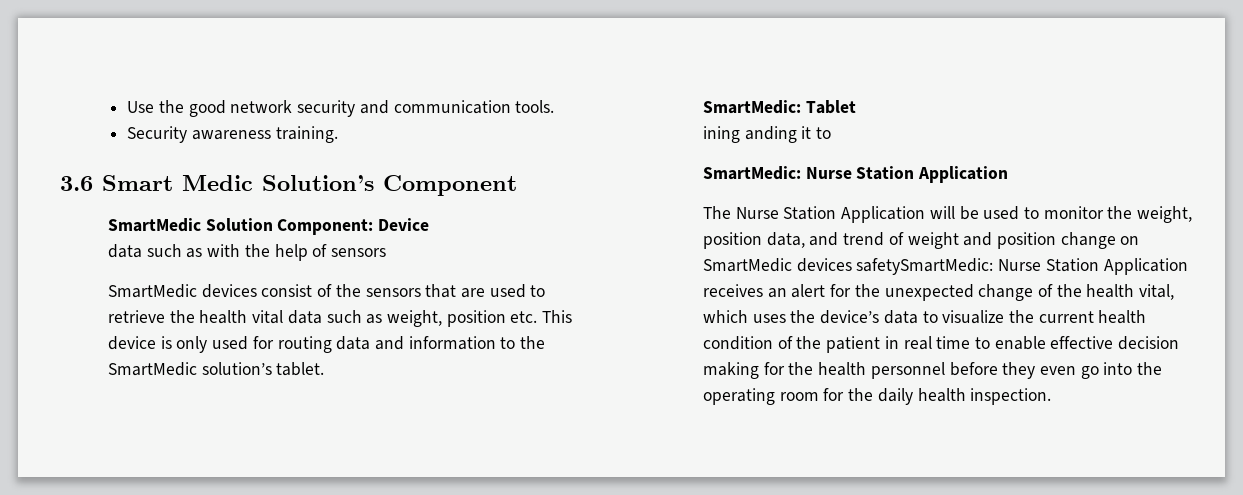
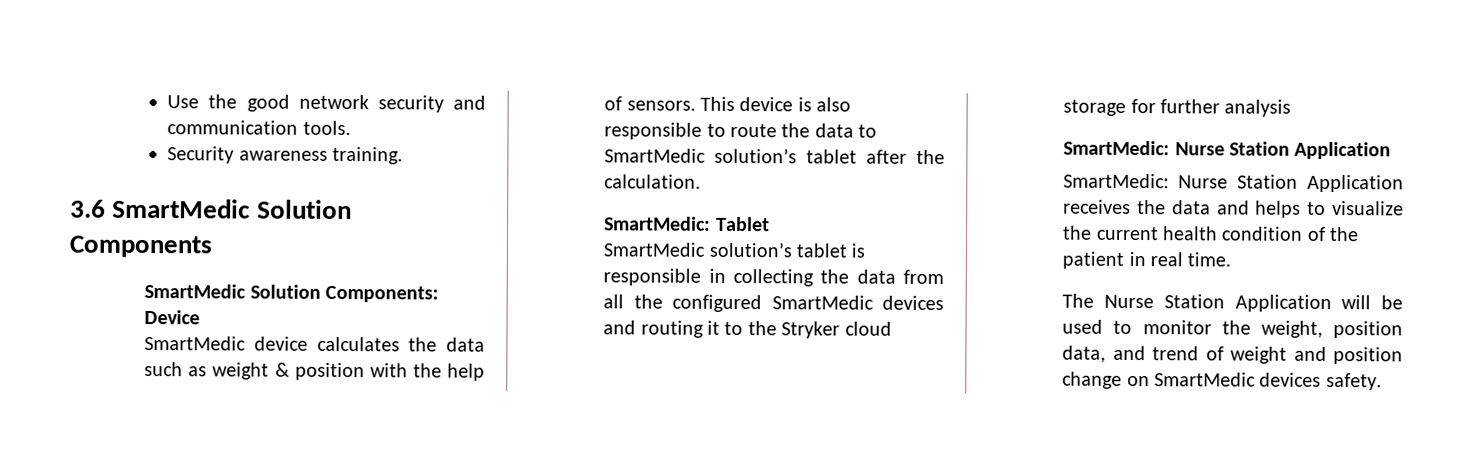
- 3.6 Smart Medic Solution’s Component
- SmartMedic Solution Component: Device
+ 3.6 SmartMedic Solution Components
+ SmartMedic Solution Components: Device
- data such as with the help of sensors
- SmartMedic devices consist of the sensors that are used to retrieve the health vital data such as weight, position etc. This device is only used for routing data and information to the SmartMedic solution’s tablet.
+ SmartMedic device calculates the data such as weight & position with the help of sensors. This device is also responsible to route the data to SmartMedic solution’s tablet after the calculation.
  SmartMedic: Tablet
- ining anding it to
+ SmartMedic solution’s tablet is responsible in collecting the data from all the configured SmartMedic devices and routing it to the Stryker cloud storage for further analysis
  SmartMedic: Nurse Station Application
+ SmartMedic: Nurse Station Application receives the data and helps to visualize the current health condition of the patient in real time.
- The Nurse Station Application will be used to monitor the weight, position data, and trend of weight and position change on SmartMedic devices safetySmartMedic: Nurse Station Application receives an alert for the unexpected change of the health vital, which uses the device’s data to visualize the current health condition of the patient in real time to enable effective decision making for the health personnel before they even go into the operating room for the daily health inspection.
+ The Nurse Station Application will be used to monitor the weight, position data, and trend of weight and position change on SmartMedic devices safety.

